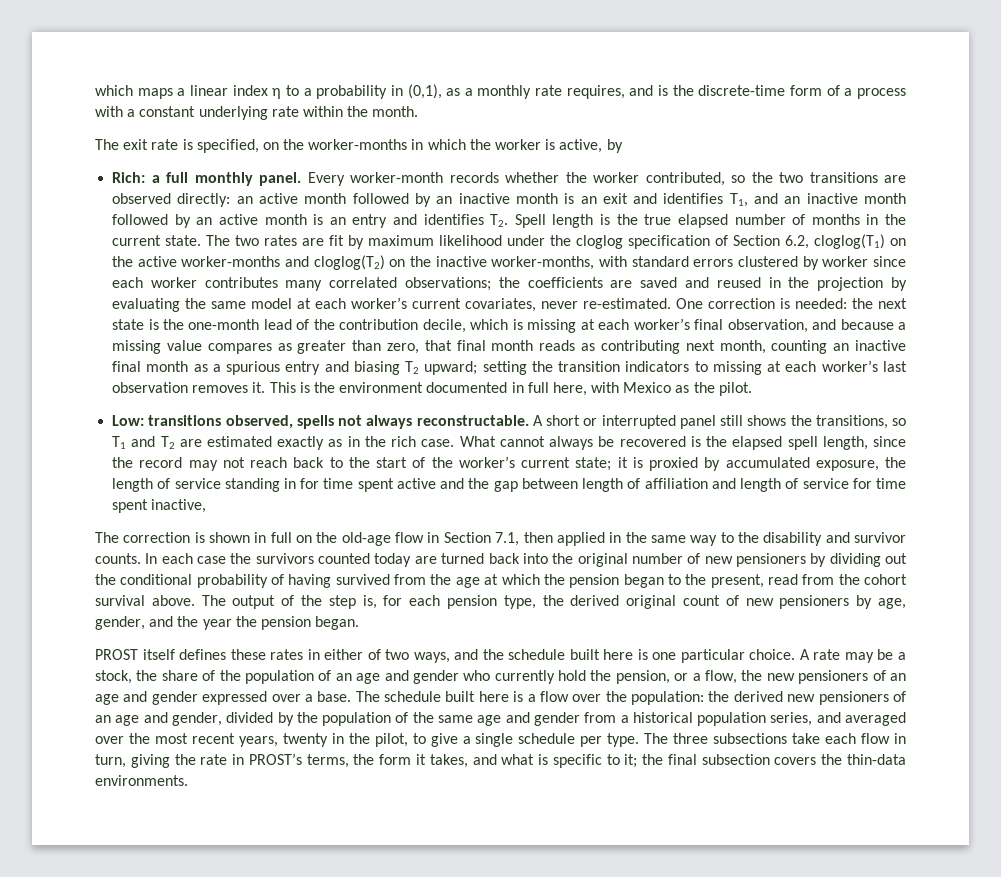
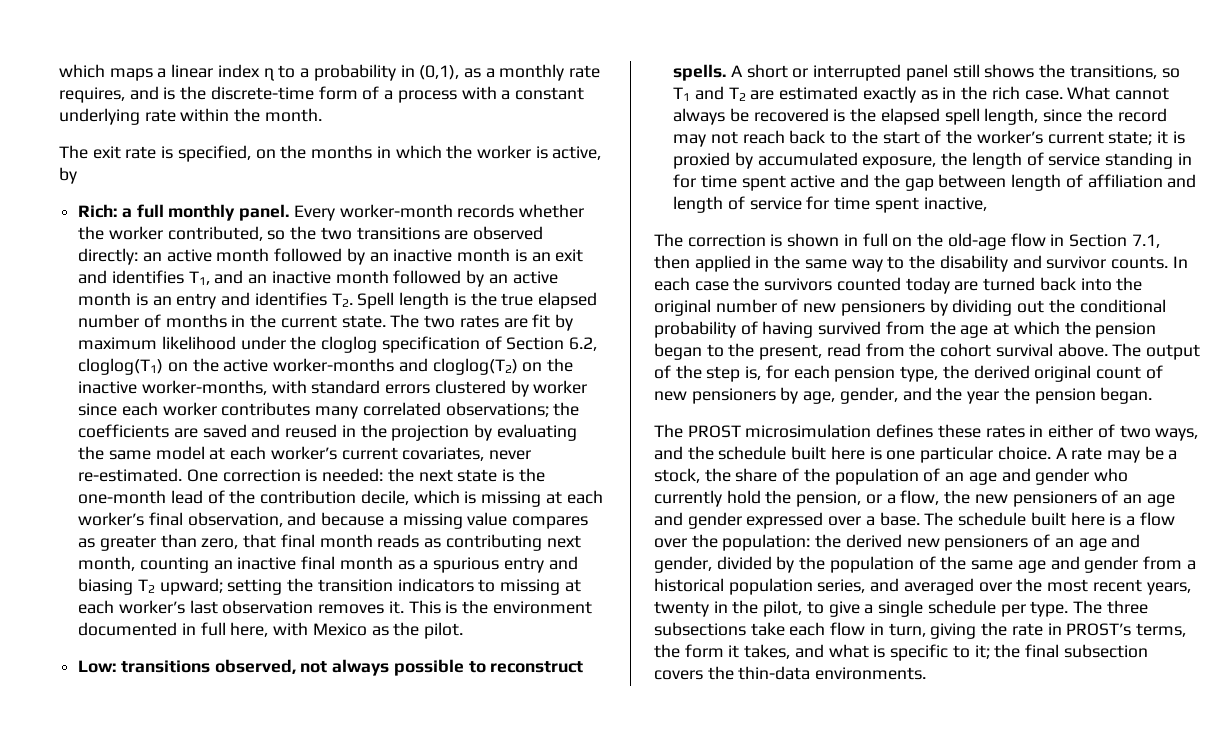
- The exit rate is specified, on the worker-months in which the worker is active, by
+ The exit rate is specified, on the months in which the worker is active, by
- Low: transitions observed, spells not always reconstructable.
+ Low: transitions observed, not always possible to reconstruct spells.
- PROST itself defines these rates in either of two ways, and the schedule built here is one particular choice.
+ The PROST microsimulation defines these rates in either of two ways, and the schedule built here is one particular choice.

